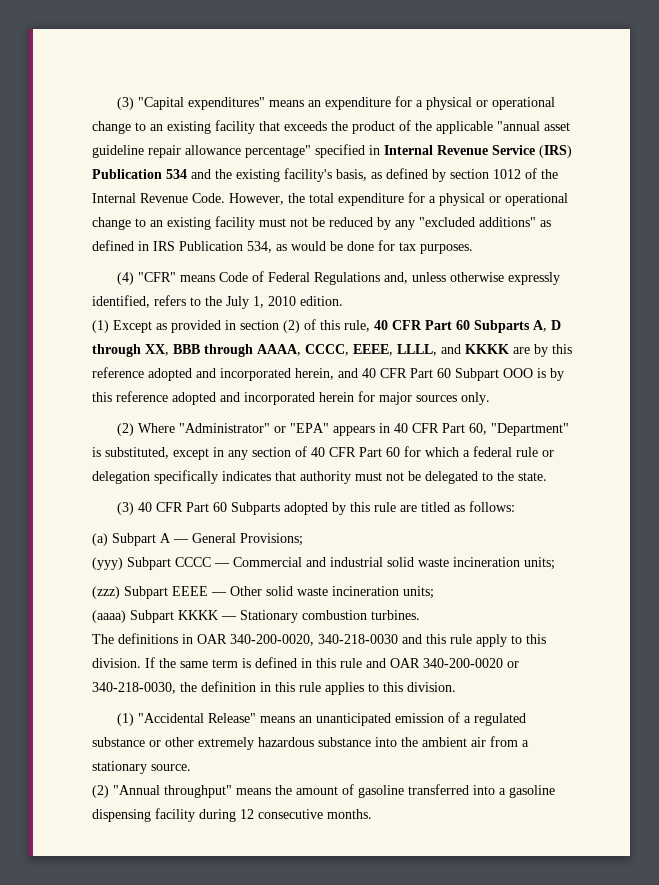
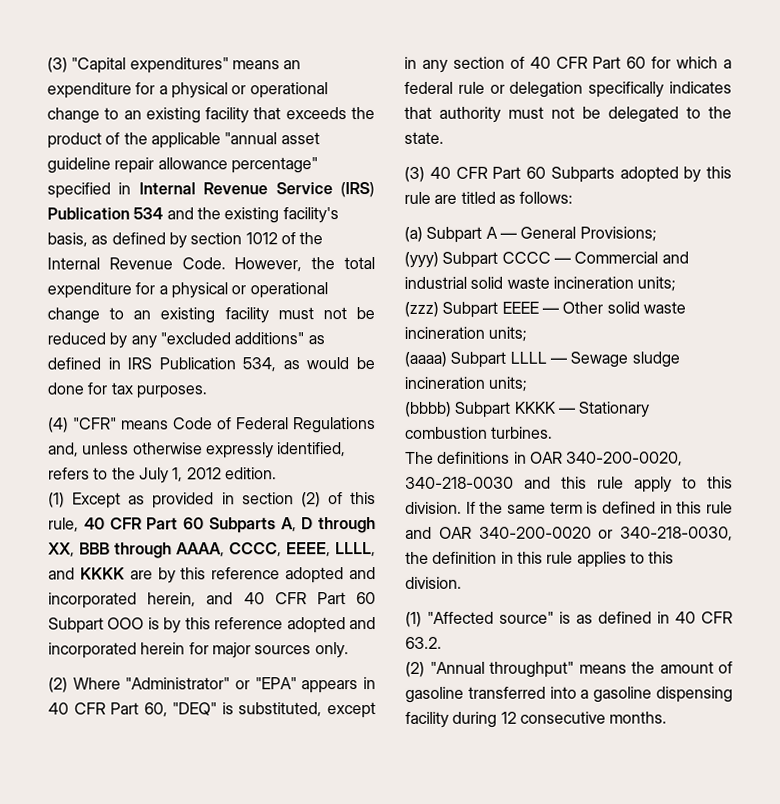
- (4) "CFR" means Code of Federal Regulations and, unless otherwise expressly identified, refers to the July 1, 2010 edition.
+ (4) "CFR" means Code of Federal Regulations and, unless otherwise expressly identified, refers to the July 1, 2012 edition.
- (2) Where "Administrator" or "EPA" appears in 40 CFR Part 60, "Department" is substituted, except in any section of 40 CFR Part 60 for which a federal rule or delegation specifically indicates that authority must not be delegated to the state.
+ (2) Where "Administrator" or "EPA" appears in 40 CFR Part 60, "DEQ" is substituted, except in any section of 40 CFR Part 60 for which a federal rule or delegation specifically indicates that authority must not be delegated to the state.
- (aaaa) Subpart KKKK — Stationary combustion turbines.
+ (aaaa) Subpart LLLL — Sewage sludge incineration units;
+ (bbbb) Subpart KKKK — Stationary combustion turbines.
- (1) "Accidental Release" means an unanticipated emission of a regulated substance or other extremely hazardous substance into the ambient air from a stationary source.
+ (1) "Affected source" is as defined in 40 CFR 63.2.

